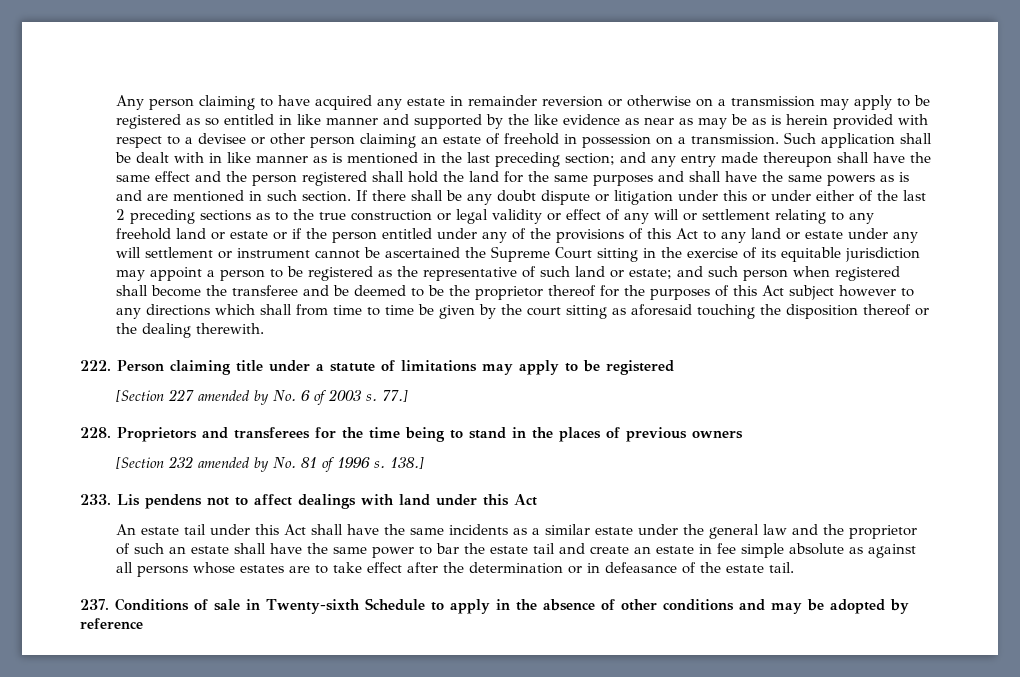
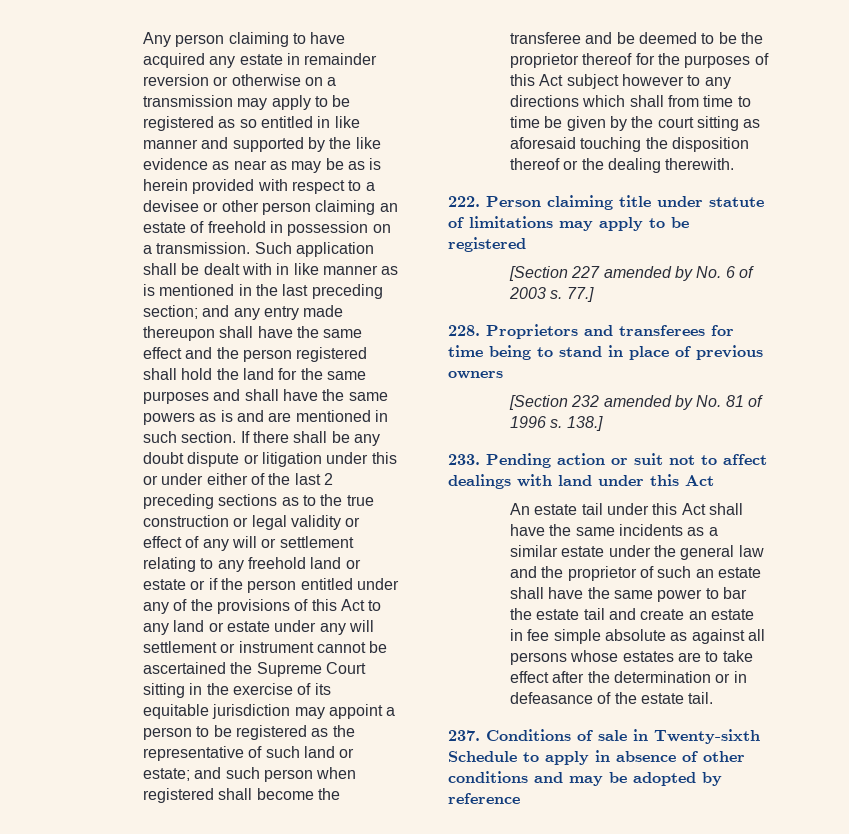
- 222. Person claiming title under a statute of limitations may apply to be registered
+ 222. Person claiming title under statute of limitations may apply to be registered
- 228. Proprietors and transferees for the time being to stand in the places of previous owners
+ 228. Proprietors and transferees for time being to stand in place of previous owners
- 233. Lis pendens not to affect dealings with land under this Act
+ 233. Pending action or suit not to affect dealings with land under this Act
- 237. Conditions of sale in Twenty-sixth Schedule to apply in the absence of other conditions and may be adopted by reference
+ 237. Conditions of sale in Twenty-sixth Schedule to apply in absence of other conditions and may be adopted by reference

